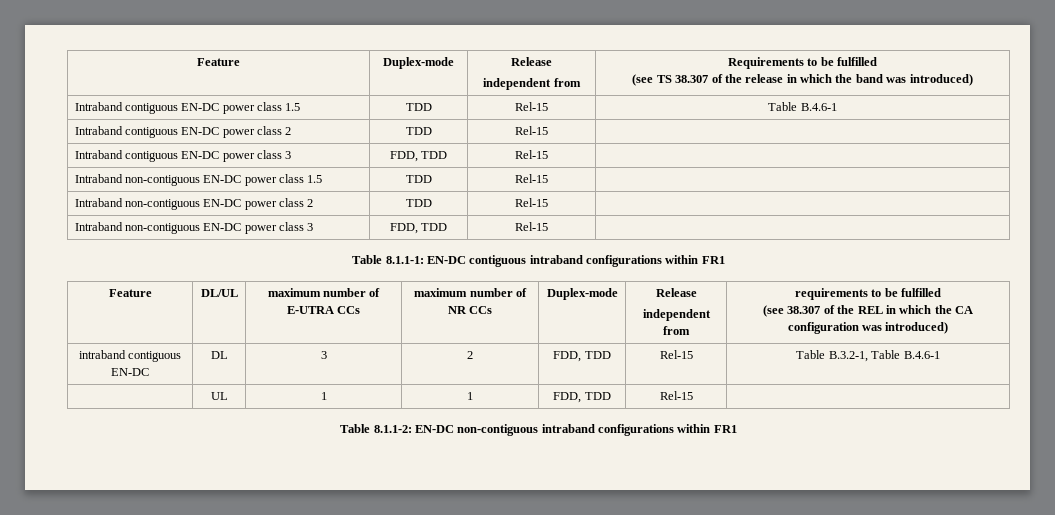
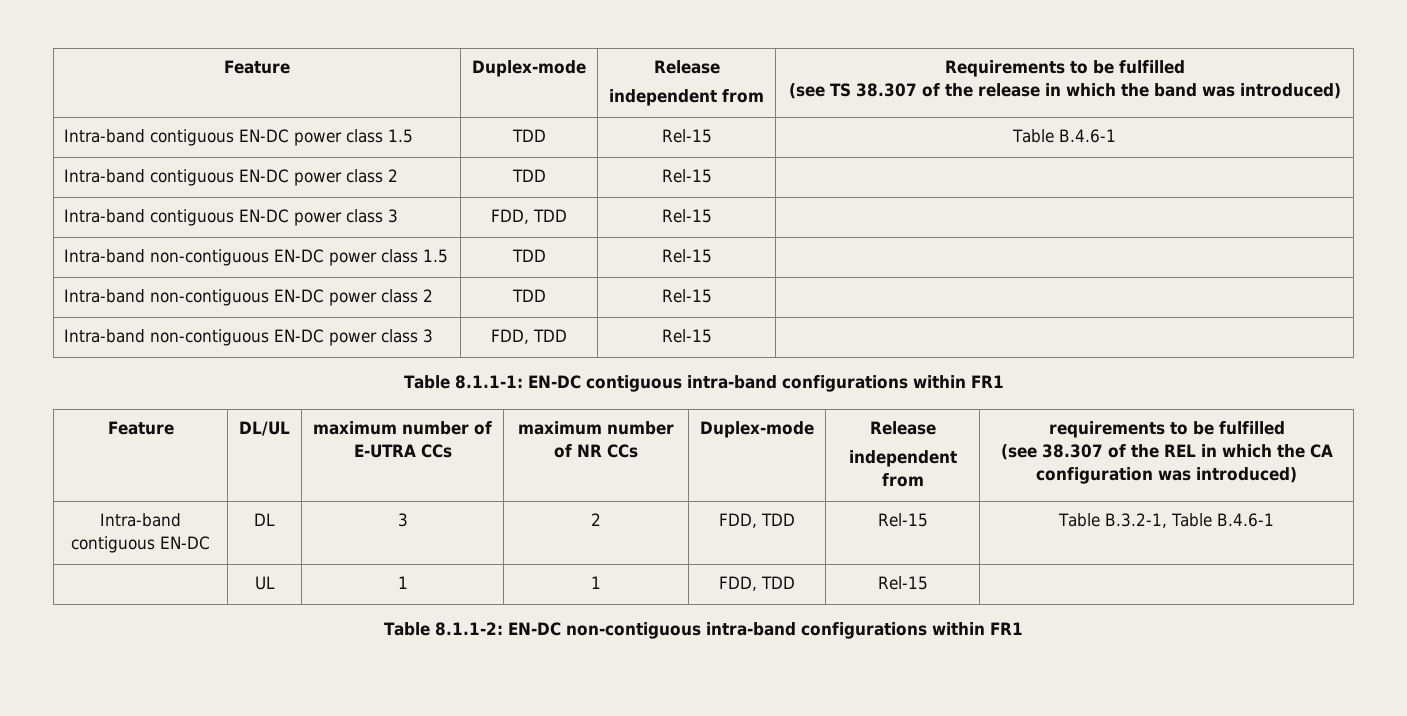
- Intraband contiguous EN-DC power class 1.5 | TDD | Rel-15 | Table B.4.6-1
+ Intra-band contiguous EN-DC power class 1.5 | TDD | Rel-15 | Table B.4.6-1
- Intraband contiguous EN-DC power class 2 | TDD | Rel-15 |
+ Intra-band contiguous EN-DC power class 2 | TDD | Rel-15 |
- Intraband contiguous EN-DC power class 3 | FDD, TDD | Rel-15 |
+ Intra-band contiguous EN-DC power class 3 | FDD, TDD | Rel-15 |
- Intraband non-contiguous EN-DC power class 1.5 | TDD | Rel-15 |
+ Intra-band non-contiguous EN-DC power class 1.5 | TDD | Rel-15 |
- Intraband non-contiguous EN-DC power class 2 | TDD | Rel-15 |
+ Intra-band non-contiguous EN-DC power class 2 | TDD | Rel-15 |
- Intraband non-contiguous EN-DC power class 3 | FDD, TDD | Rel-15 |
+ Intra-band non-contiguous EN-DC power class 3 | FDD, TDD | Rel-15 |
- Table 8.1.1-1: EN-DC contiguous intraband configurations within FR1
+ Table 8.1.1-1: EN-DC contiguous intra-band configurations within FR1
- intraband contiguous EN-DC | DL | 3 | 2 | FDD, TDD | Rel-15 | Table B.3.2-1, Table B.4.6-1
+ Intra-band contiguous EN-DC | DL | 3 | 2 | FDD, TDD | Rel-15 | Table B.3.2-1, Table B.4.6-1
- Table 8.1.1-2: EN-DC non-contiguous intraband configurations within FR1
+ Table 8.1.1-2: EN-DC non-contiguous intra-band configurations within FR1

